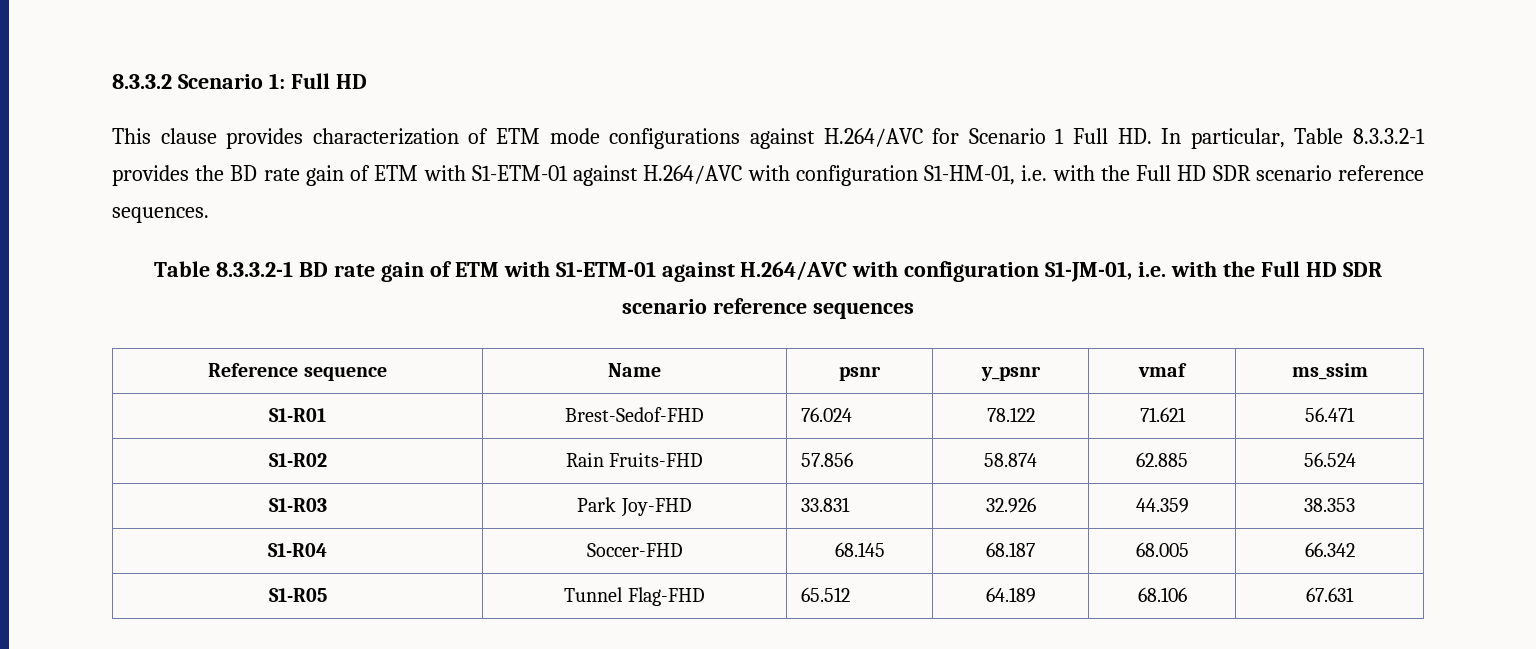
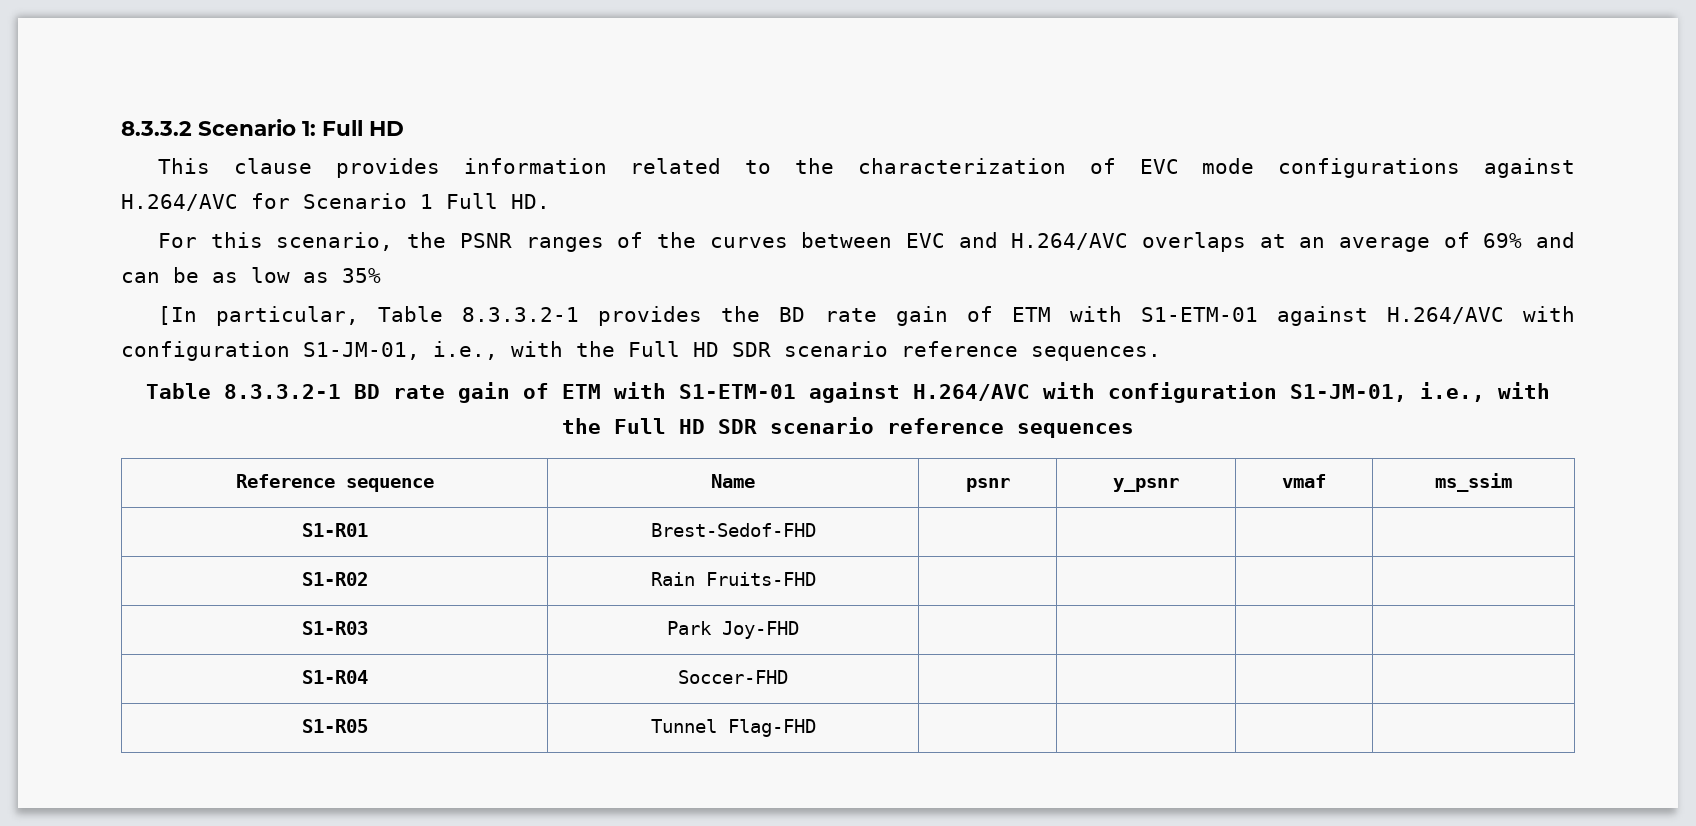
- This clause provides characterization of ETM mode configurations against H.264/AVC for Scenario 1 Full HD. In particular, Table 8.3.3.2-1 provides the BD rate gain of ETM with S1-ETM-01 against H.264/AVC with configuration S1-HM-01, i.e. with the Full HD SDR scenario reference sequences.
+ This clause provides information related to the characterization of EVC mode configurations against H.264/AVC for Scenario 1 Full HD.
+ For this scenario, the PSNR ranges of the curves between EVC and H.264/AVC overlaps at an average of 69% and can be as low as 35%
+ [In particular, Table 8.3.3.2-1 provides the BD rate gain of ETM with S1-ETM-01 against H.264/AVC with configuration S1-JM-01, i.e., with the Full HD SDR scenario reference sequences.
- Table 8.3.3.2-1 BD rate gain of ETM with S1-ETM-01 against H.264/AVC with configuration S1-JM-01, i.e. with the Full HD SDR scenario reference sequences
+ Table 8.3.3.2-1 BD rate gain of ETM with S1-ETM-01 against H.264/AVC with configuration S1-JM-01, i.e., with the Full HD SDR scenario reference sequences
- S1-R01 | Brest-Sedof-FHD | 76.024 | 78.122 | 71.621 | 56.471
+ S1-R01 | Brest-Sedof-FHD | | | |
- S1-R02 | Rain Fruits-FHD | 57.856 | 58.874 | 62.885 | 56.524
+ S1-R02 | Rain Fruits-FHD | | | |
- S1-R03 | Park Joy-FHD | 33.831 | 32.926 | 44.359 | 38.353
- S1-R04 | Soccer-FHD | 68.145 | 68.187 | 68.005 | 66.342
+ S1-R03 | Park Joy-FHD | | | |
+ S1-R04 | Soccer-FHD | | | |
- S1-R05 | Tunnel Flag-FHD | 65.512 | 64.189 | 68.106 | 67.631
+ S1-R05 | Tunnel Flag-FHD | | | |

